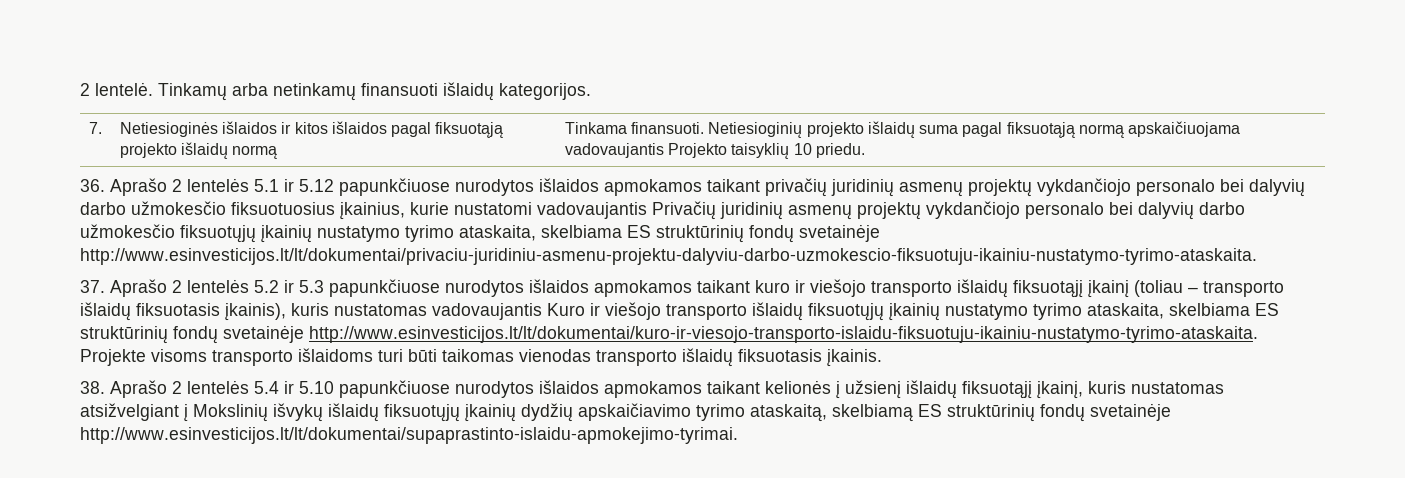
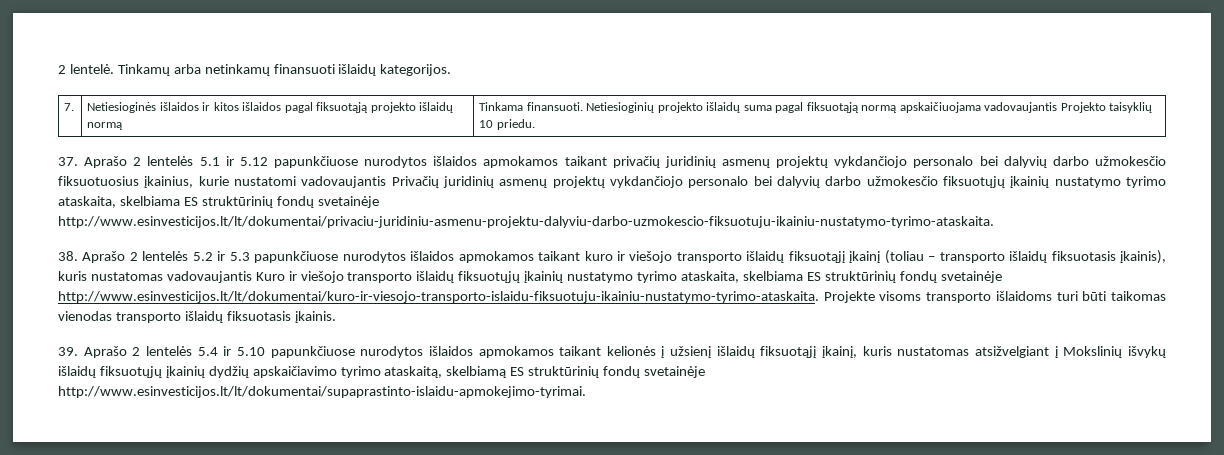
- 36. Aprašo 2 lentelės 5.1 ir 5.12 papunkčiuose nurodytos išlaidos apmokamos taikant privačių juridinių asmenų projektų vykdančiojo personalo bei dalyvių darbo užmokesčio fiksuotuosius įkainius, kurie nustatomi vadovaujantis Privačių juridinių asmenų projektų vykdančiojo personalo bei dalyvių darbo užmokesčio fiksuotųjų įkainių nustatymo tyrimo ataskaita, skelbiama ES struktūrinių fondų svetainėje http://www.esinvesticijos.lt/lt/dokumentai/privaciu-juridiniu-asmenu-projektu-dalyviu-darbo-uzmokescio-fiksuotuju-ikainiu-nustatymo-tyrimo-ataskaita.
+ 37. Aprašo 2 lentelės 5.1 ir 5.12 papunkčiuose nurodytos išlaidos apmokamos taikant privačių juridinių asmenų projektų vykdančiojo personalo bei dalyvių darbo užmokesčio fiksuotuosius įkainius, kurie nustatomi vadovaujantis Privačių juridinių asmenų projektų vykdančiojo personalo bei dalyvių darbo užmokesčio fiksuotųjų įkainių nustatymo tyrimo ataskaita, skelbiama ES struktūrinių fondų svetainėje http://www.esinvesticijos.lt/lt/dokumentai/privaciu-juridiniu-asmenu-projektu-dalyviu-darbo-uzmokescio-fiksuotuju-ikainiu-nustatymo-tyrimo-ataskaita.
- 37. Aprašo 2 lentelės 5.2 ir 5.3 papunkčiuose nurodytos išlaidos apmokamos taikant kuro ir viešojo transporto išlaidų fiksuotąjį įkainį (toliau – transporto išlaidų fiksuotasis įkainis), kuris nustatomas vadovaujantis Kuro ir viešojo transporto išlaidų fiksuotųjų įkainių nustatymo tyrimo ataskaita, skelbiama ES struktūrinių fondų svetainėje http://www.esinvesticijos.lt/lt/dokumentai/kuro-ir-viesojo-transporto-islaidu-fiksuotuju-ikainiu-nustatymo-tyrimo-ataskaita. Projekte visoms transporto išlaidoms turi būti taikomas vienodas transporto išlaidų fiksuotasis įkainis.
+ 38. Aprašo 2 lentelės 5.2 ir 5.3 papunkčiuose nurodytos išlaidos apmokamos taikant kuro ir viešojo transporto išlaidų fiksuotąjį įkainį (toliau – transporto išlaidų fiksuotasis įkainis), kuris nustatomas vadovaujantis Kuro ir viešojo transporto išlaidų fiksuotųjų įkainių nustatymo tyrimo ataskaita, skelbiama ES struktūrinių fondų svetainėje http://www.esinvesticijos.lt/lt/dokumentai/kuro-ir-viesojo-transporto-islaidu-fiksuotuju-ikainiu-nustatymo-tyrimo-ataskaita. Projekte visoms transporto išlaidoms turi būti taikomas vienodas transporto išlaidų fiksuotasis įkainis.
- 38. Aprašo 2 lentelės 5.4 ir 5.10 papunkčiuose nurodytos išlaidos apmokamos taikant kelionės į užsienį išlaidų fiksuotąjį įkainį, kuris nustatomas atsižvelgiant į Mokslinių išvykų išlaidų fiksuotųjų įkainių dydžių apskaičiavimo tyrimo ataskaitą, skelbiamą ES struktūrinių fondų svetainėje http://www.esinvesticijos.lt/lt/dokumentai/supaprastinto-islaidu-apmokejimo-tyrimai.
+ 39. Aprašo 2 lentelės 5.4 ir 5.10 papunkčiuose nurodytos išlaidos apmokamos taikant kelionės į užsienį išlaidų fiksuotąjį įkainį, kuris nustatomas atsižvelgiant į Mokslinių išvykų išlaidų fiksuotųjų įkainių dydžių apskaičiavimo tyrimo ataskaitą, skelbiamą ES struktūrinių fondų svetainėje http://www.esinvesticijos.lt/lt/dokumentai/supaprastinto-islaidu-apmokejimo-tyrimai.

